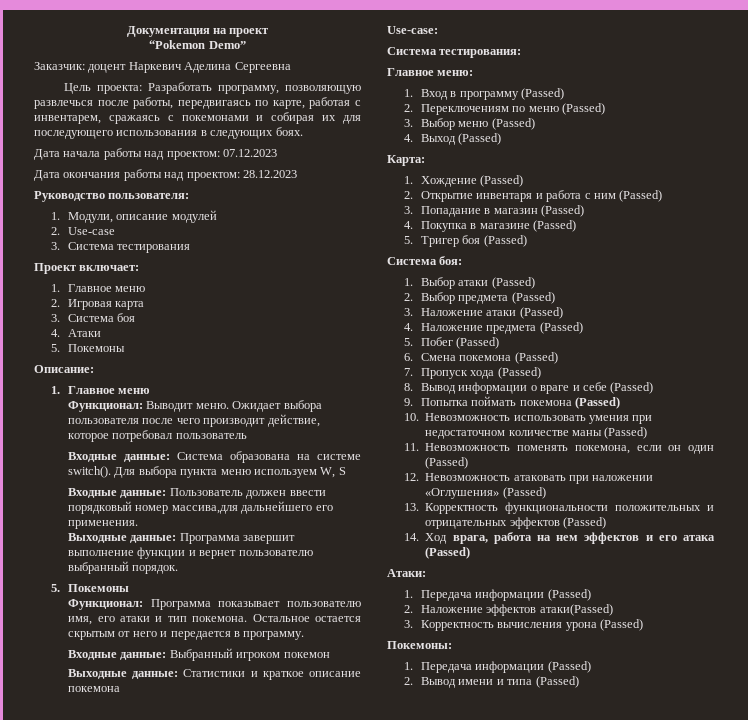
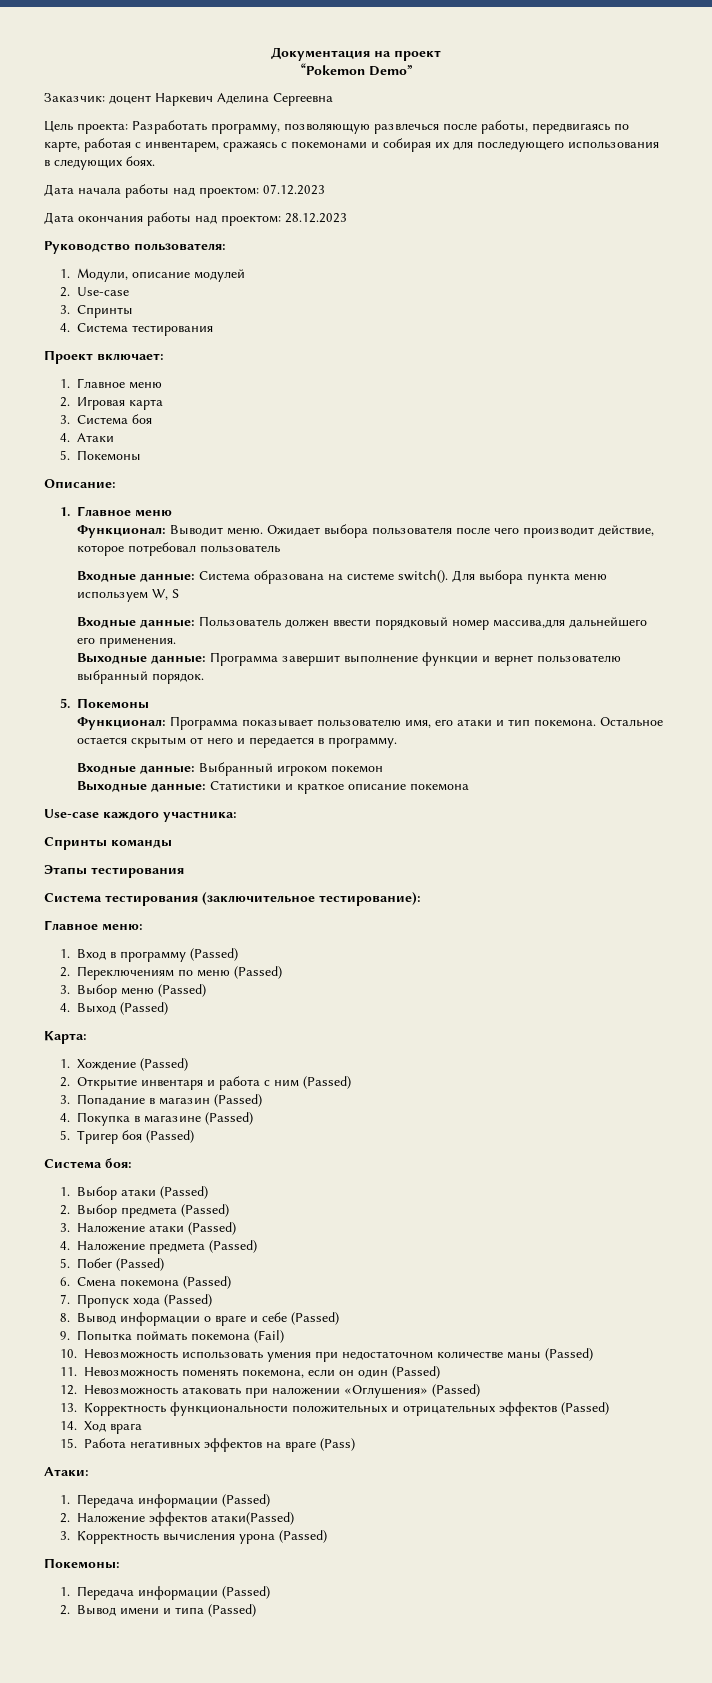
- 3. Система тестирования
+ 3. Спринты
+ 4. Система тестирования
- Use-case:
- Cистема тестирования:
+ Use-case каждого участника:
+ Спринты команды
+ Этапы тестирования
+ Cистема тестирования (заключительное тестирование):
- 9. Попытка поймать покемона (Passed)
+ 9. Попытка поймать покемона (Fail)
- 14. Ход врага, работа на нем эффектов и его атака (Passed)
+ 14. Ход врага
+ 15. Работа негативных эффектов на враге (Pass)

